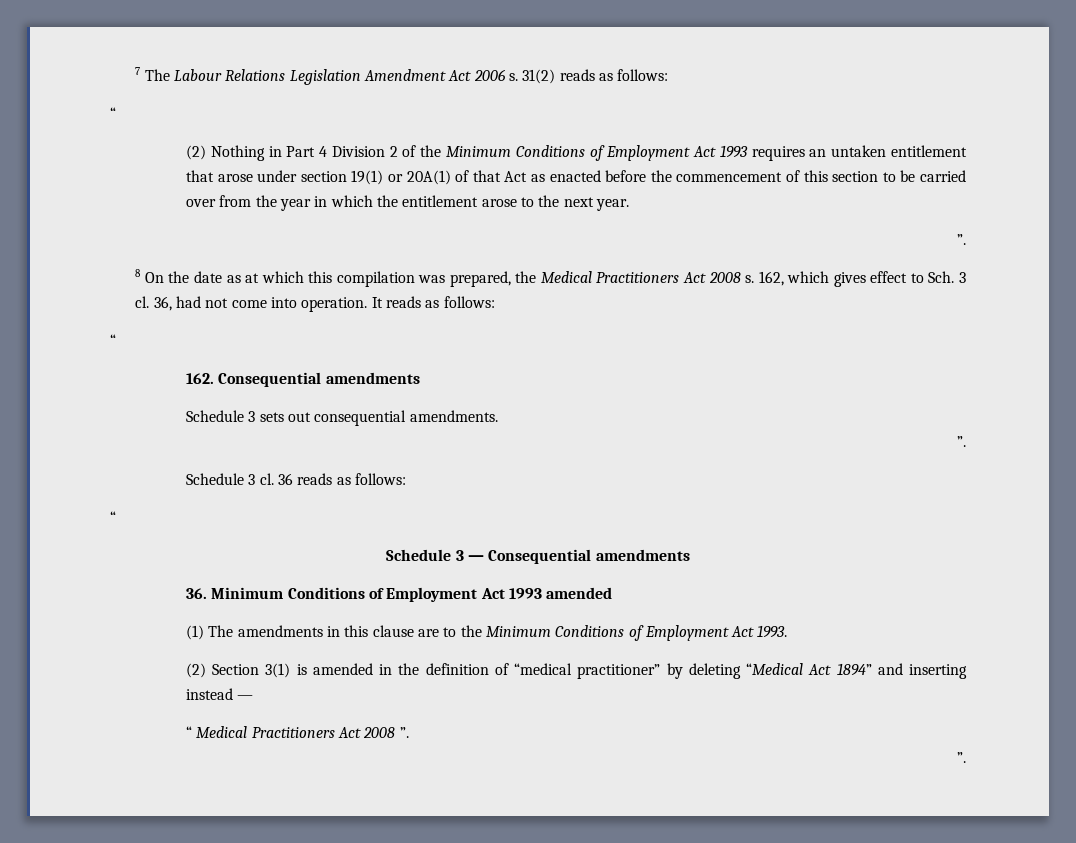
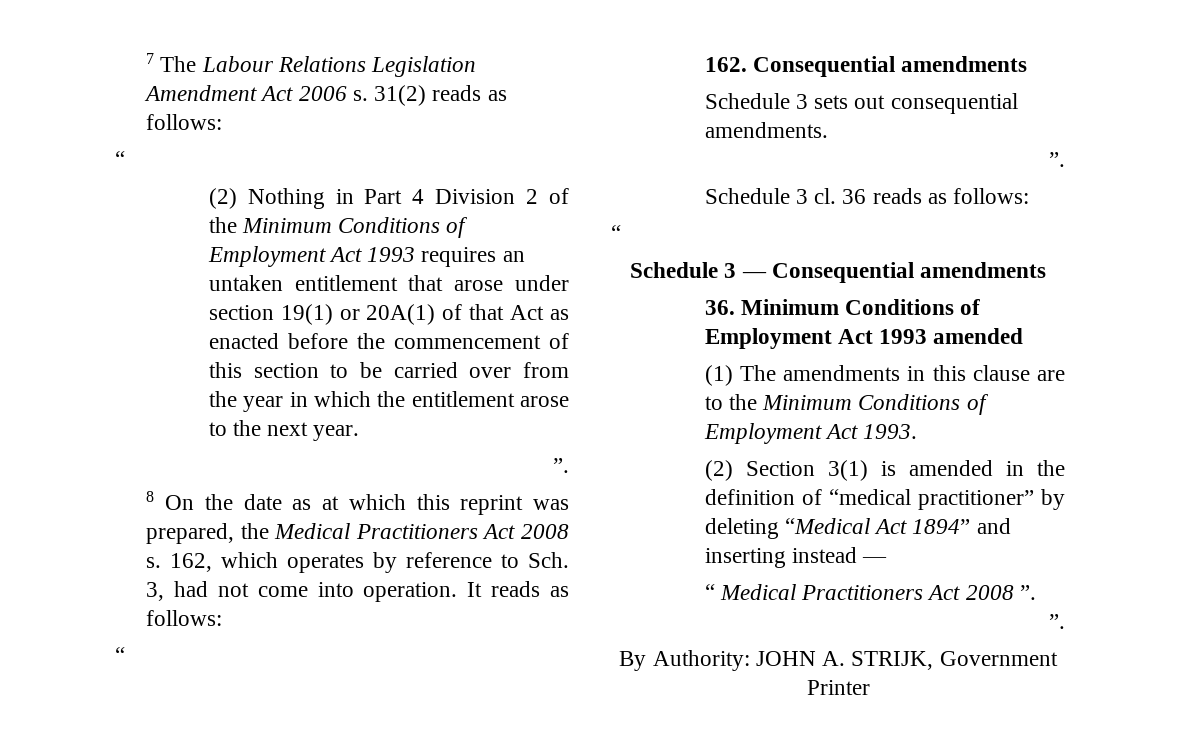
- 8 On the date as at which this compilation was prepared, the Medical Practitioners Act 2008 s.
+ 8 On the date as at which this reprint was prepared, the Medical Practitioners Act 2008 s.
- 162, which gives effect to Sch. 3 cl. 36, had not come into operation.
+ 162, which operates by reference to Sch. 3, had not come into operation.
+ By Authority: JOHN A. STRIJK, Government Printer

